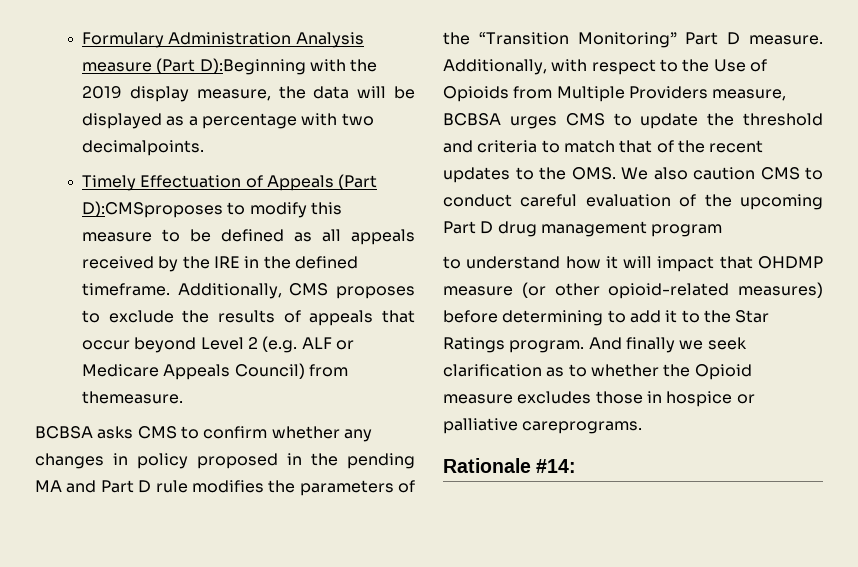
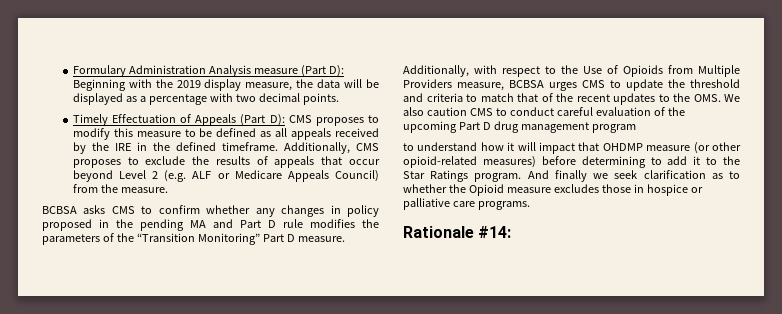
- Formulary Administration Analysis measure (Part D):Beginning with the 2019 display measure, the data will be displayed as a percentage with two decimalpoints.
+ Formulary Administration Analysis measure (Part D): Beginning with the 2019 display measure, the data will be displayed as a percentage with two decimal points.
- Timely Effectuation of Appeals (Part D):CMSproposes to modify this measure to be defined as all appeals received by the IRE in the defined timeframe.
+ Timely Effectuation of Appeals (Part D): CMS proposes to modify this measure to be defined as all appeals received by the IRE in the defined timeframe.
- Additionally, CMS proposes to exclude the results of appeals that occur beyond Level 2 (e.g. ALF or Medicare Appeals Council) from themeasure.
+ Additionally, CMS proposes to exclude the results of appeals that occur beyond Level 2 (e.g. ALF or Medicare Appeals Council) from the measure.
- And finally we seek clarification as to whether the Opioid measure excludes those in hospice or palliative careprograms.
+ And finally we seek clarification as to whether the Opioid measure excludes those in hospice or palliative care programs.

